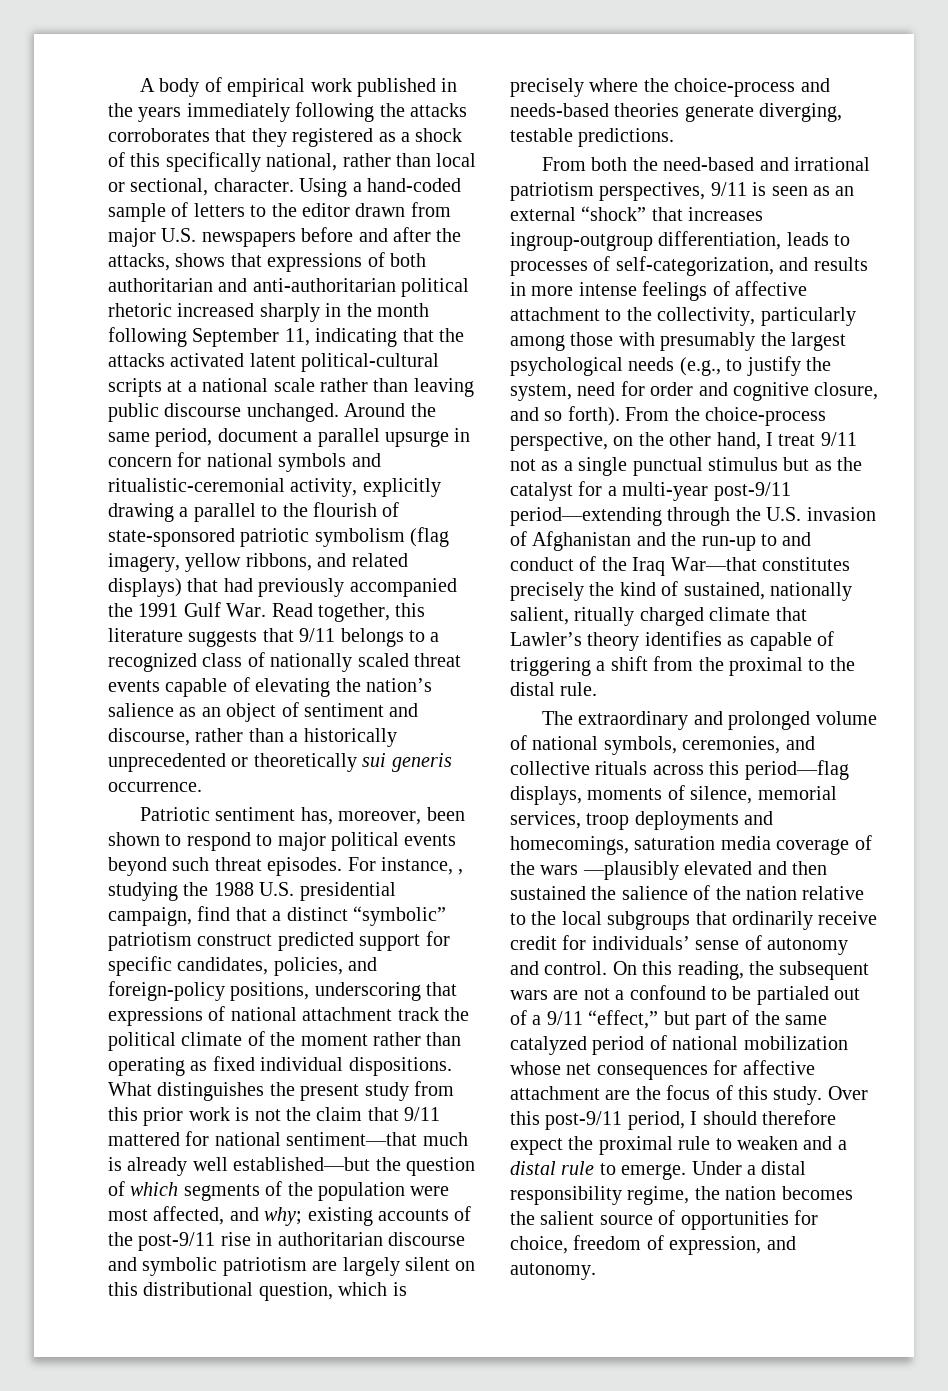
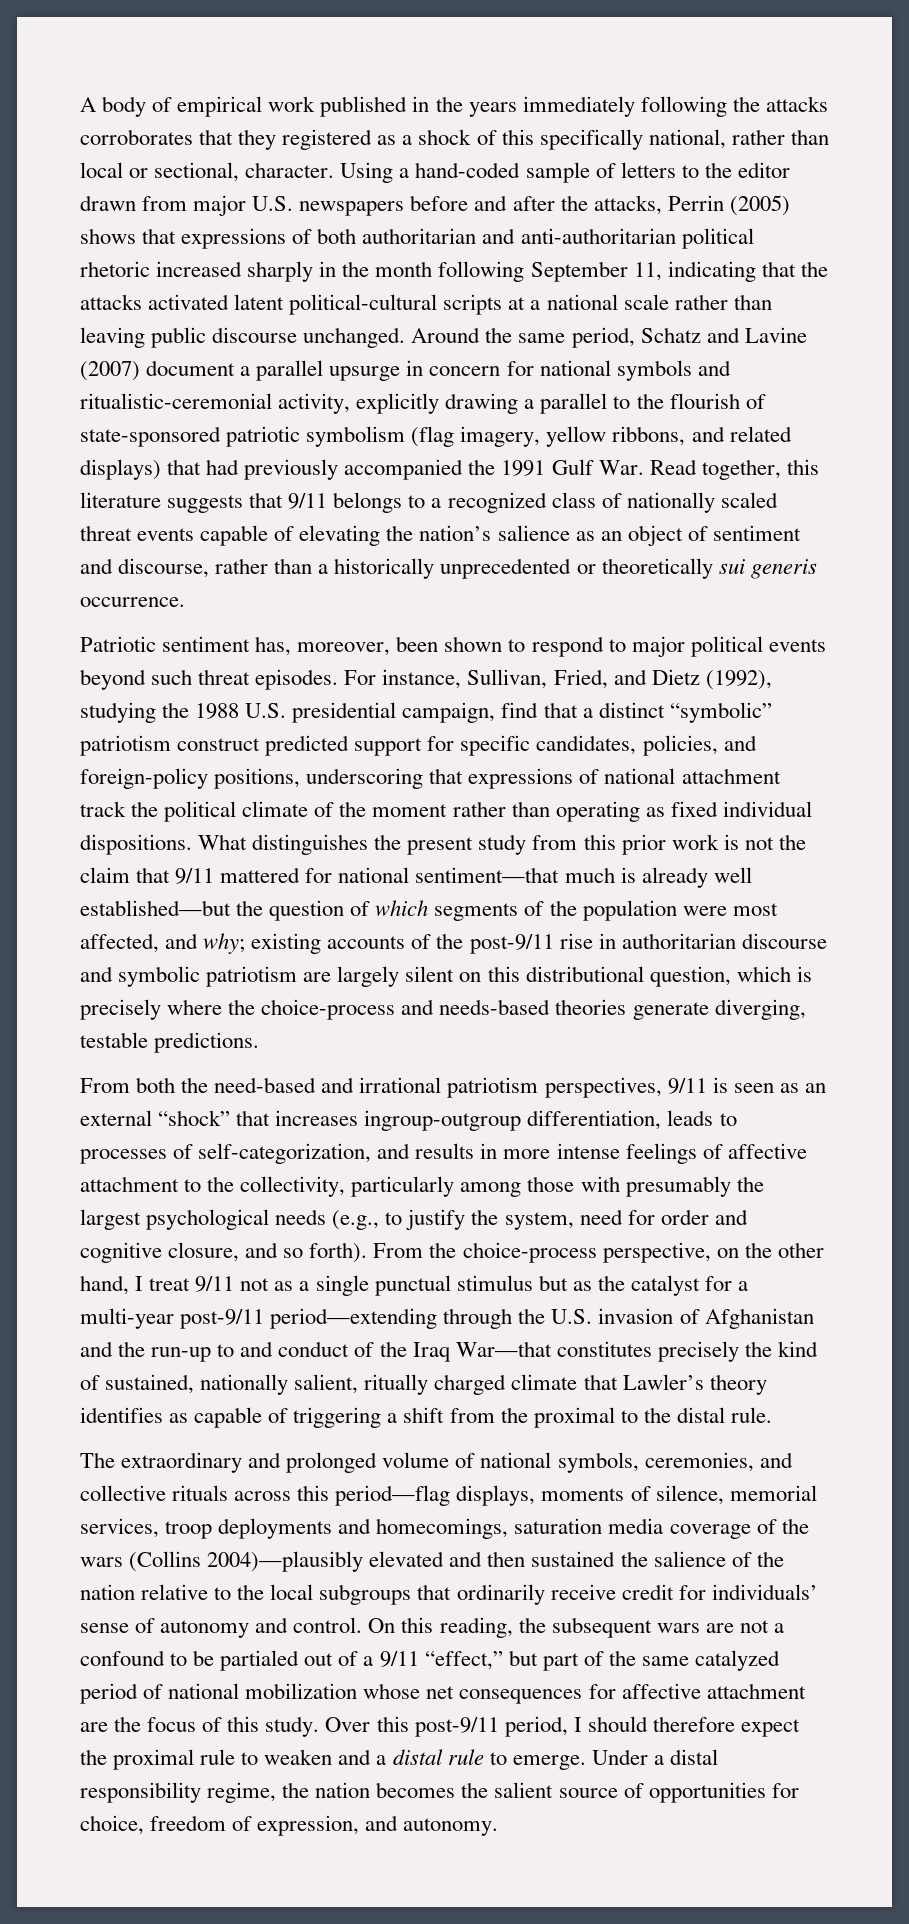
- Using a hand-coded sample of letters to the editor drawn from major U.S. newspapers before and after the attacks, shows that expressions of both authoritarian and anti-authoritarian political rhetoric increased sharply in the month following September 11, indicating that the attacks activated latent political-cultural scripts at a national scale rather than leaving public discourse unchanged.
+ Using a hand-coded sample of letters to the editor drawn from major U.S. newspapers before and after the attacks, Perrin (2005) shows that expressions of both authoritarian and anti-authoritarian political rhetoric increased sharply in the month following September 11, indicating that the attacks activated latent political-cultural scripts at a national scale rather than leaving public discourse unchanged.
- Around the same period, document a parallel upsurge in concern for national symbols and ritualistic-ceremonial activity, explicitly drawing a parallel to the flourish of state-sponsored patriotic symbolism (flag imagery, yellow ribbons, and related displays) that had previously accompanied the 1991 Gulf War. Read together, this literature suggests that 9/11 belongs to a recognized class of nationally scaled threat events capable of elevating the nation’s salience as an object of sentiment and discourse, rather than a historically unprecedented or theoretically sui generis occurrence.
+ Around the same period, Schatz and Lavine (2007) document a parallel upsurge in concern for national symbols and ritualistic-ceremonial activity, explicitly drawing a parallel to the flourish of state-sponsored patriotic symbolism (flag imagery, yellow ribbons, and related displays) that had previously accompanied the 1991 Gulf War. Read together, this literature suggests that 9/11 belongs to a recognized class of nationally scaled threat events capable of elevating the nation’s salience as an object of sentiment and discourse, rather than a historically unprecedented or theoretically sui generis occurrence.
- For instance, , studying the 1988 U.S. presidential campaign, find that a distinct “symbolic” patriotism construct predicted support for specific candidates, policies, and foreign-policy positions, underscoring that expressions of national attachment track the political climate of the moment rather than operating as fixed individual dispositions.
+ For instance, Sullivan, Fried, and Dietz (1992), studying the 1988 U.S. presidential campaign, find that a distinct “symbolic” patriotism construct predicted support for specific candidates, policies, and foreign-policy positions, underscoring that expressions of national attachment track the political climate of the moment rather than operating as fixed individual dispositions.
- The extraordinary and prolonged volume of national symbols, ceremonies, and collective rituals across this period—flag displays, moments of silence, memorial services, troop deployments and homecomings, saturation media coverage of the wars —plausibly elevated and then sustained the salience of the nation relative to the local subgroups that ordinarily receive credit for individuals’ sense of autonomy and control.
+ The extraordinary and prolonged volume of national symbols, ceremonies, and collective rituals across this period—flag displays, moments of silence, memorial services, troop deployments and homecomings, saturation media coverage of the wars (Collins 2004)—plausibly elevated and then sustained the salience of the nation relative to the local subgroups that ordinarily receive credit for individuals’ sense of autonomy and control.

